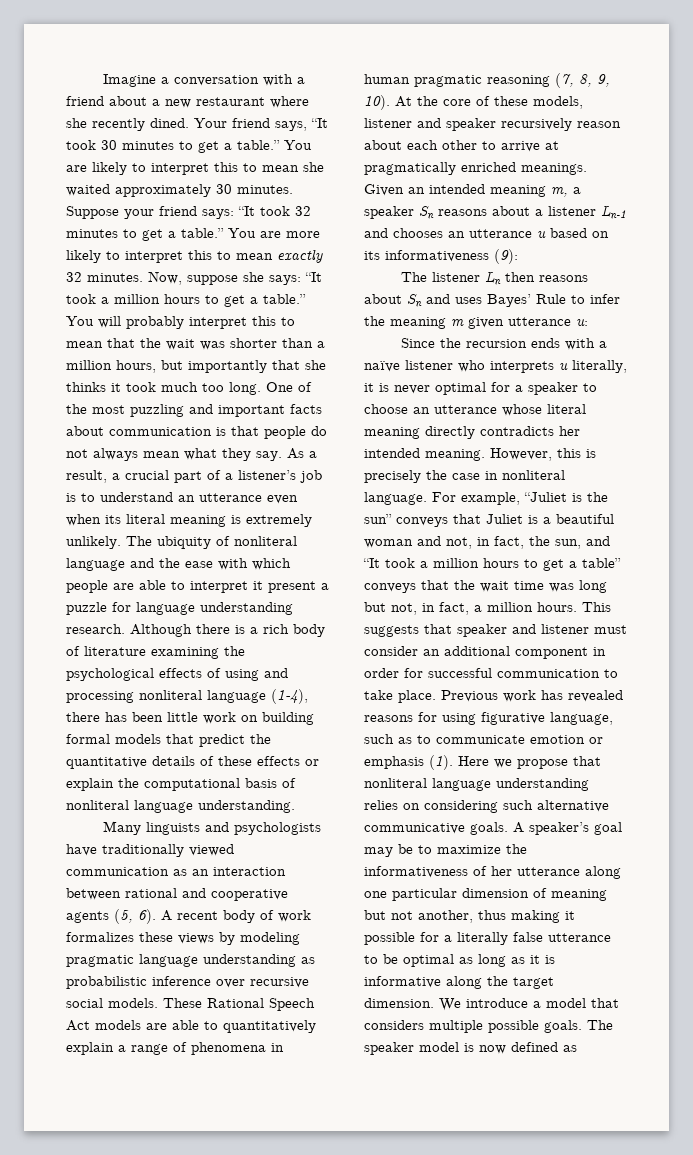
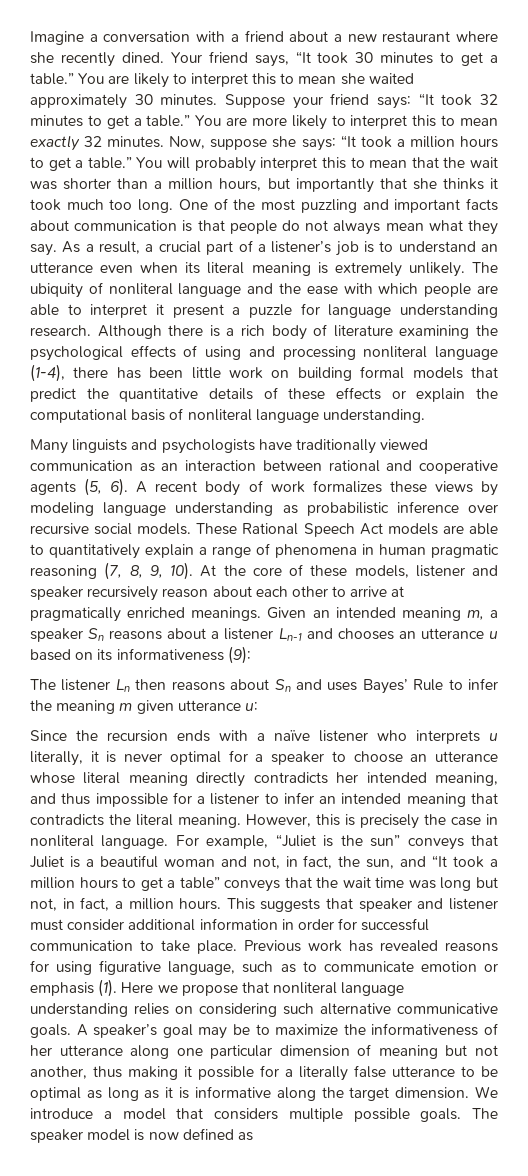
- A recent body of work formalizes these views by modeling pragmatic language understanding as probabilistic inference over recursive social models.
+ A recent body of work formalizes these views by modeling language understanding as probabilistic inference over recursive social models.
- Since the recursion ends with a naïve listener who interprets u literally, it is never optimal for a speaker to choose an utterance whose literal meaning directly contradicts her intended meaning.
+ Since the recursion ends with a naïve listener who interprets u literally, it is never optimal for a speaker to choose an utterance whose literal meaning directly contradicts her intended meaning, and thus impossible for a listener to infer an intended meaning that contradicts the literal meaning.
- This suggests that speaker and listener must consider an additional component in order for successful communication to take place.
+ This suggests that speaker and listener must consider additional information in order for successful communication to take place.

